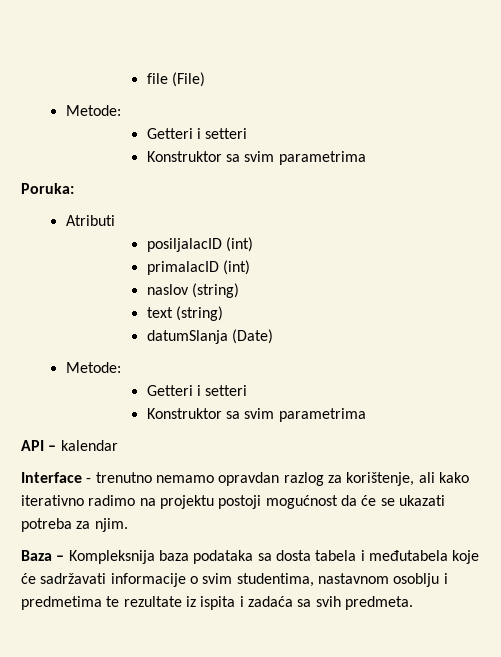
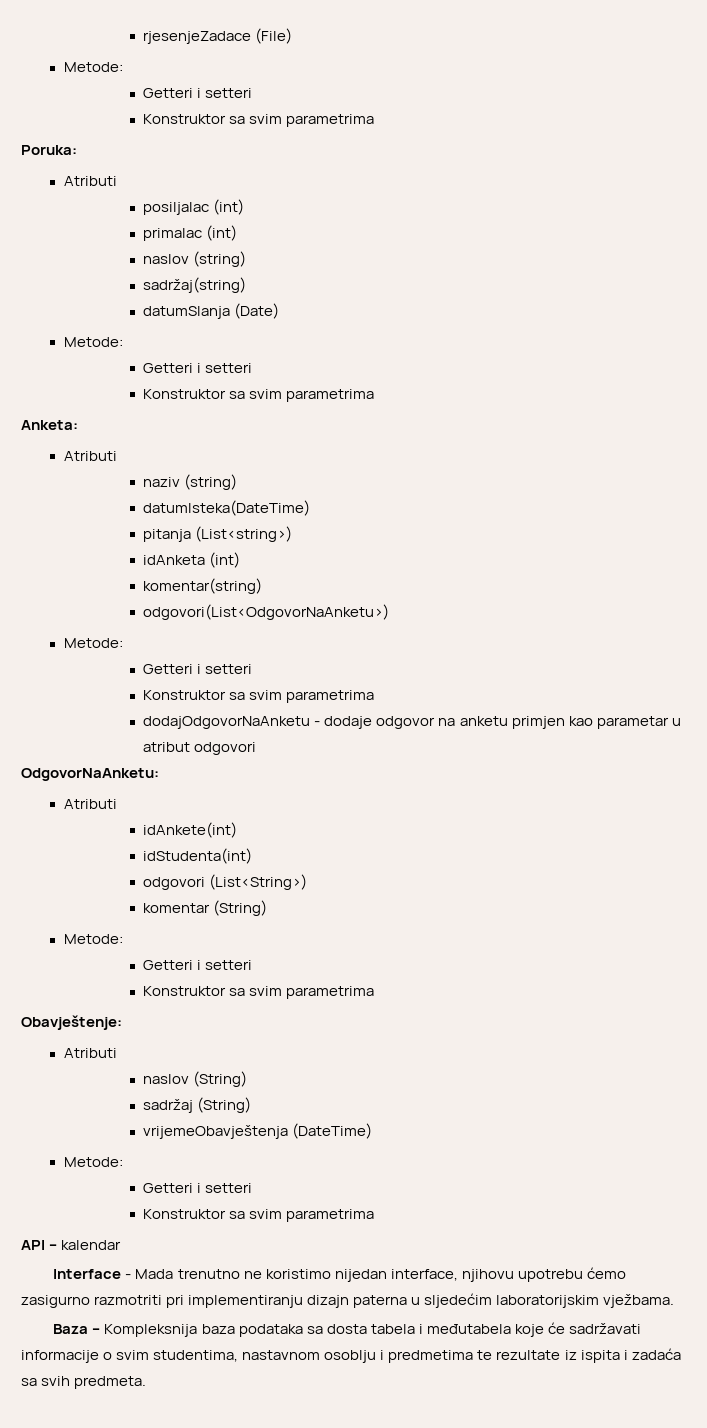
- file (File)
+ rjesenjeZadace (File)
- posiljalacID (int)
- primalacID (int)
+ posiljalac (int)
+ primalac (int)
- text (string)
+ sadržaj(string)
+ Anketa:
+ Atributi
+ naziv (string)
+ datumIsteka(DateTime)
+ pitanja (List<string>)
+ idAnketa (int)
+ komentar(string)
+ odgovori(List<OdgovorNaAnketu>)
+ Metode:
+ Getteri i setteri
+ Konstruktor sa svim parametrima
+ dodajOdgovorNaAnketu - dodaje odgovor na anketu primjen kao parametar u atribut odgovori
+ OdgovorNaAnketu:
+ Atributi
+ idAnkete(int)
+ idStudenta(int)
+ odgovori (List<String>)
+ komentar (String)
+ Metode:
+ Getteri i setteri
+ Konstruktor sa svim parametrima
+ Obavještenje:
+ Atributi
+ naslov (String)
+ sadržaj (String)
+ vrijemeObavještenja (DateTime)
+ Metode:
+ Getteri i setteri
+ Konstruktor sa svim parametrima
- Interface - trenutno nemamo opravdan razlog za korištenje, ali kako iterativno radimo na projektu postoji mogućnost da će se ukazati potreba za njim.
+ Interface - Mada trenutno ne koristimo nijedan interface, njihovu upotrebu ćemo zasigurno razmotriti pri implementiranju dizajn paterna u sljedećim laboratorijskim vježbama.

